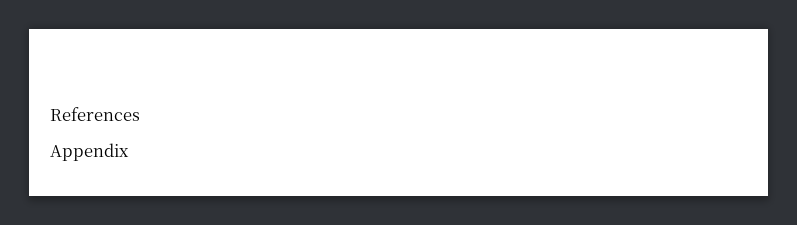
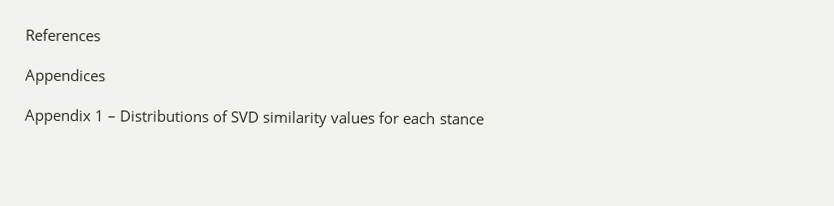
+ Appendices
- Appendix
+ Appendix 1 – Distributions of SVD similarity values for each stance

